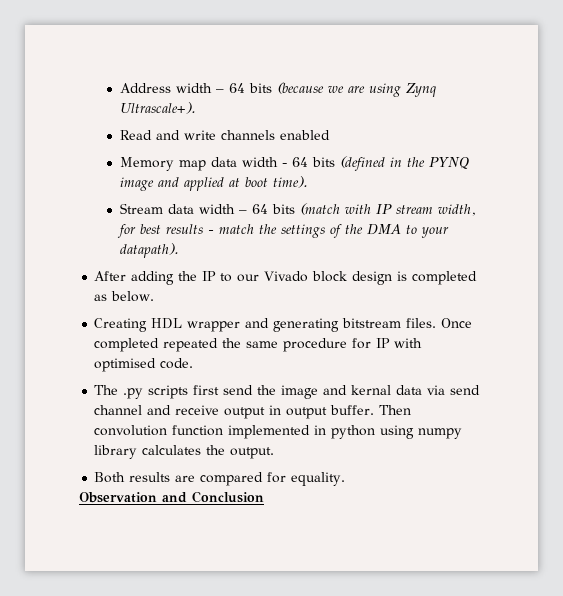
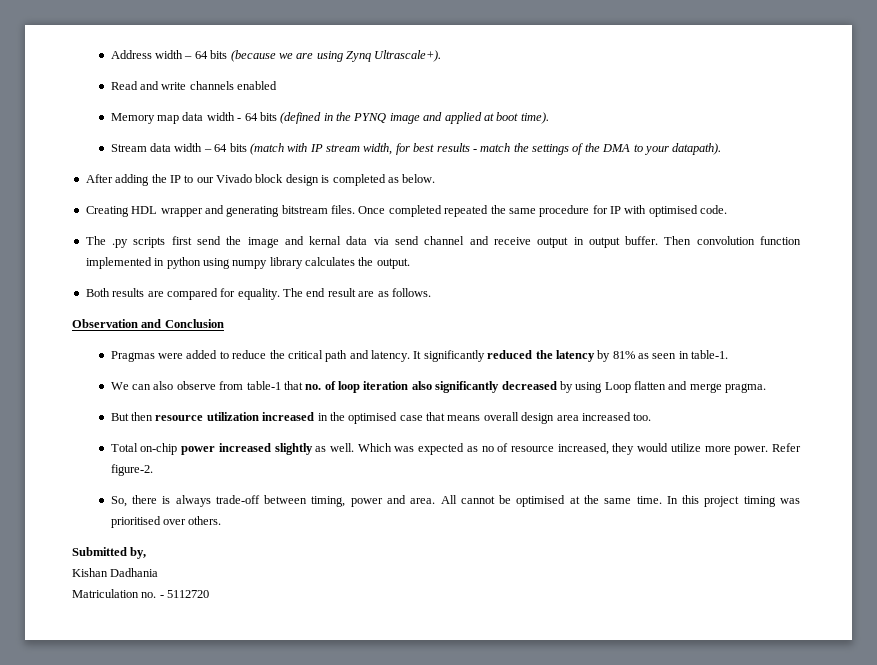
- Both results are compared for equality.
+ Both results are compared for equality. The end result are as follows.
  Observation and Conclusion
+ Pragmas were added to reduce the critical path and latency. It significantly reduced the latency by 81% as seen in table-1.
+ We can also observe from table-1 that no. of loop iteration also significantly decreased by using Loop flatten and merge pragma.
+ But then resource utilization increased in the optimised case that means overall design area increased too.
+ Total on-chip power increased slightly as well. Which was expected as no of resource increased, they would utilize more power. Refer figure-2.
+ So, there is always trade-off between timing, power and area. All cannot be optimised at the same time. In this project timing was prioritised over others.
+ Submitted by,
+ Kishan Dadhania
+ Matriculation no. - 5112720

